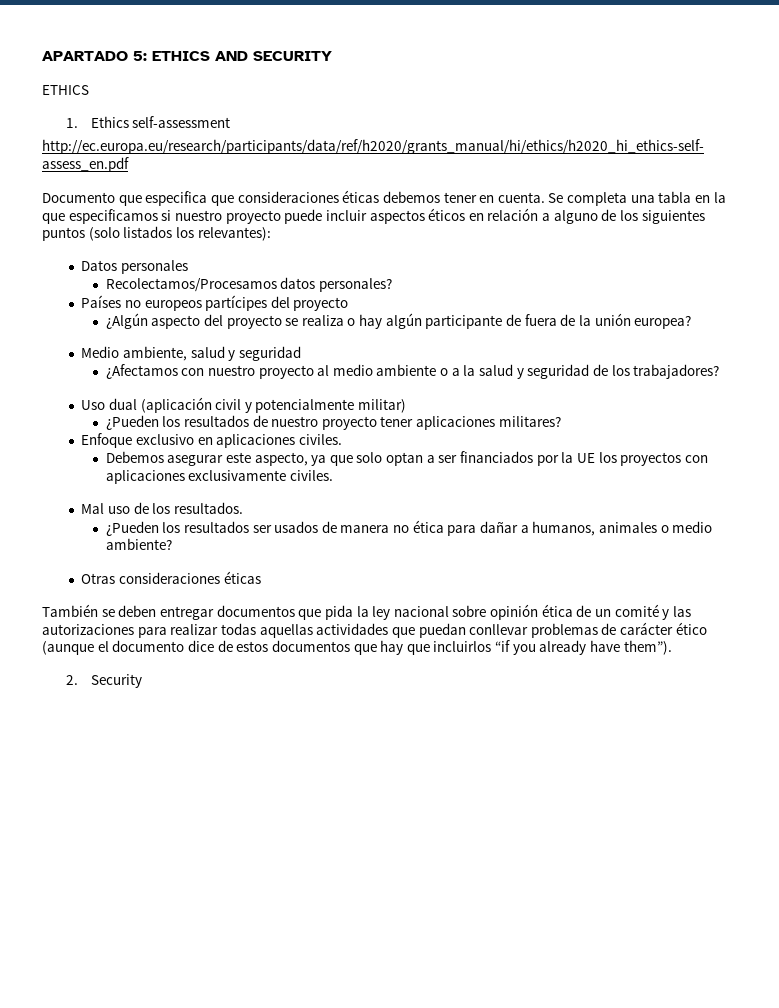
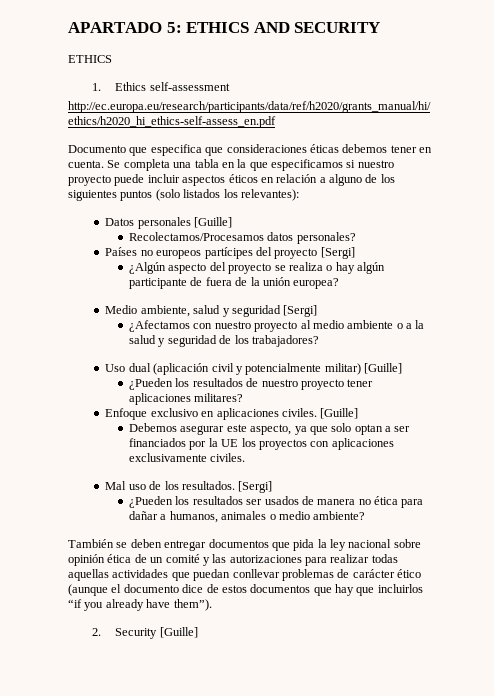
- Datos personales
+ Datos personales [Guille]
- Países no europeos partícipes del proyecto
+ Países no europeos partícipes del proyecto [Sergi]
- Medio ambiente, salud y seguridad
+ Medio ambiente, salud y seguridad [Sergi]
- Uso dual (aplicación civil y potencialmente militar)
+ Uso dual (aplicación civil y potencialmente militar) [Guille]
- Enfoque exclusivo en aplicaciones civiles.
+ Enfoque exclusivo en aplicaciones civiles. [Guille]
- Mal uso de los resultados.
+ Mal uso de los resultados. [Sergi]
- Otras consideraciones éticas
- 2. Security
+ 2. Security [Guille]

